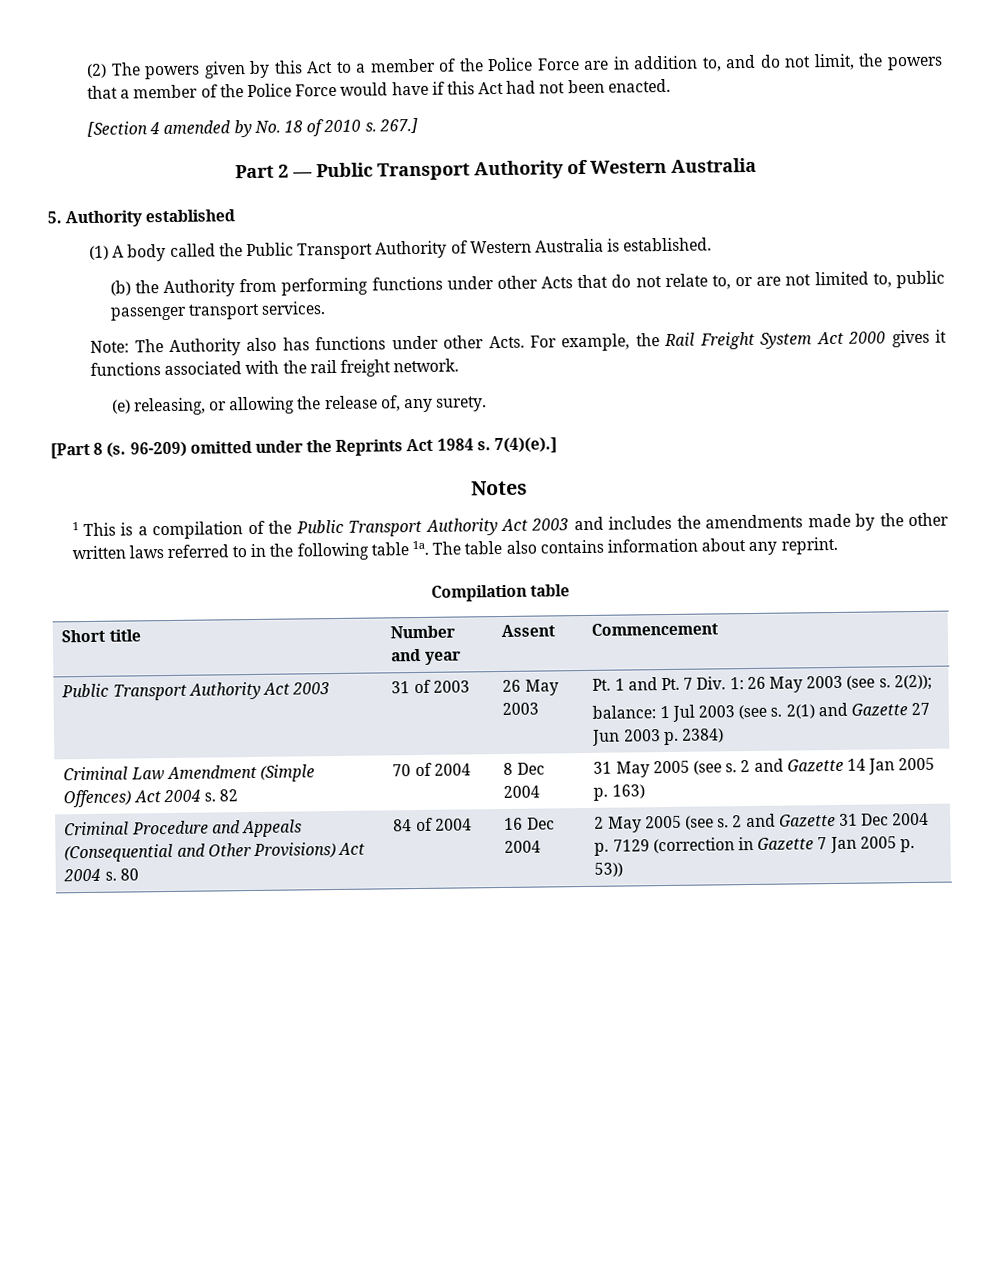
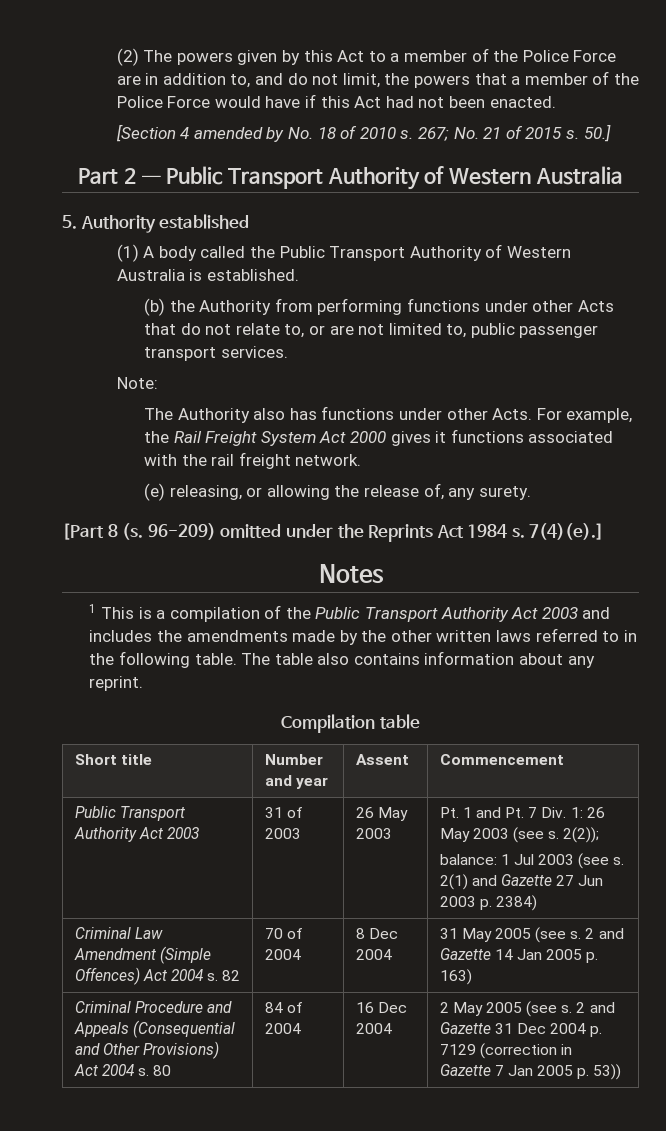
- 267.]
+ 267; No. 21 of 2015 s. 50.]
- Note: The Authority also has functions under other Acts.
+ Note:
+ The Authority also has functions under other Acts.
- 1 This is a compilation of the Public Transport Authority Act 2003 and includes the amendments made by the other written laws referred to in the following table 1a.
+ 1 This is a compilation of the Public Transport Authority Act 2003 and includes the amendments made by the other written laws referred to in the following table.

